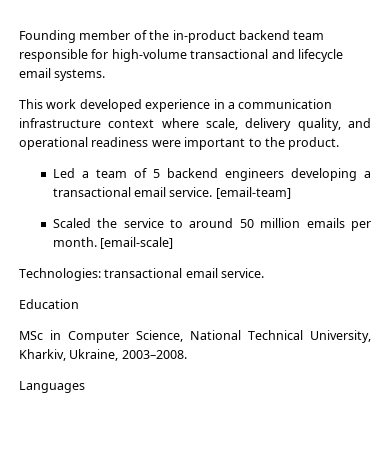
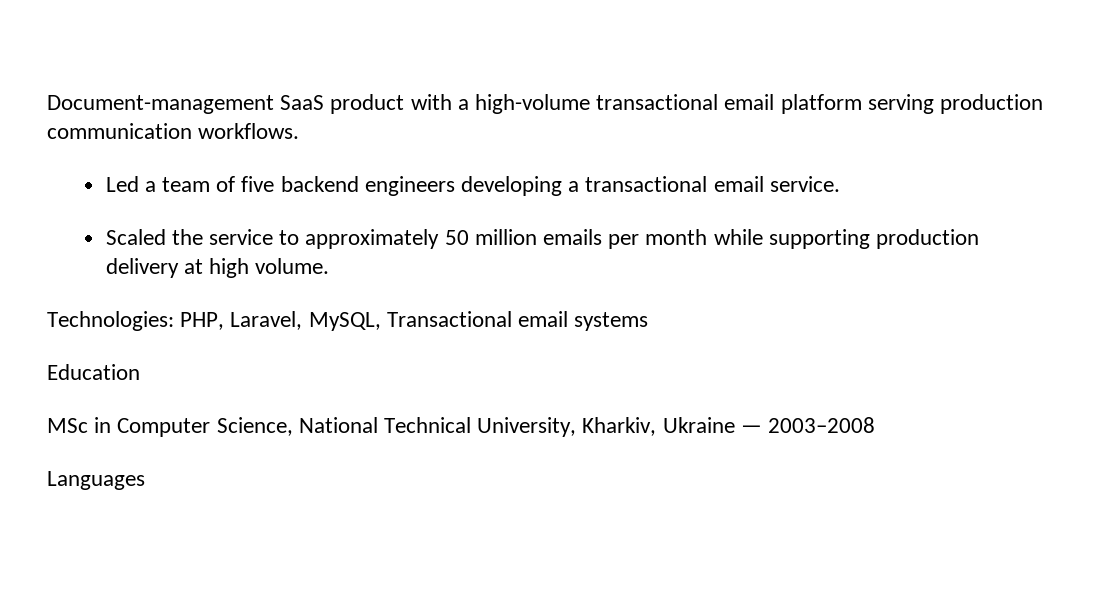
- Founding member of the in-product backend team responsible for high-volume transactional and lifecycle email systems.
- This work developed experience in a communication infrastructure context where scale, delivery quality, and operational readiness were important to the product.
+ Document-management SaaS product with a high-volume transactional email platform serving production communication workflows.
- Led a team of 5 backend engineers developing a transactional email service. [email-team]
+ Led a team of five backend engineers developing a transactional email service.
- Scaled the service to around 50 million emails per month. [email-scale]
- Technologies: transactional email service.
+ Scaled the service to approximately 50 million emails per month while supporting production delivery at high volume.
+ Technologies: PHP, Laravel, MySQL, Transactional email systems
- MSc in Computer Science, National Technical University, Kharkiv, Ukraine, 2003–2008.
+ MSc in Computer Science, National Technical University, Kharkiv, Ukraine — 2003–2008

